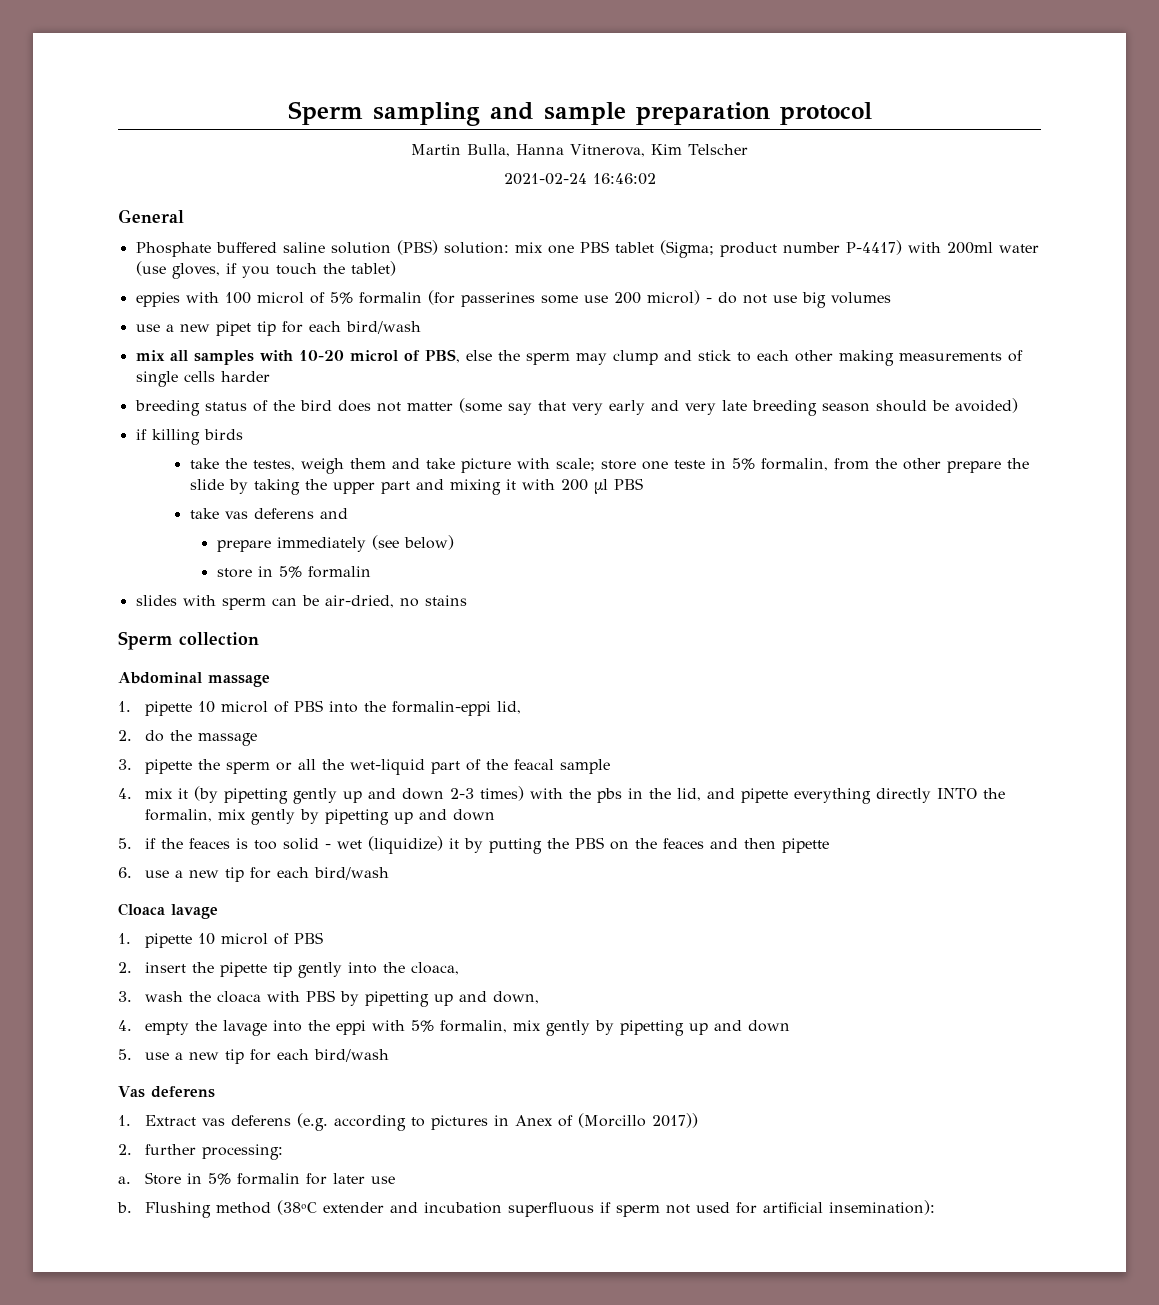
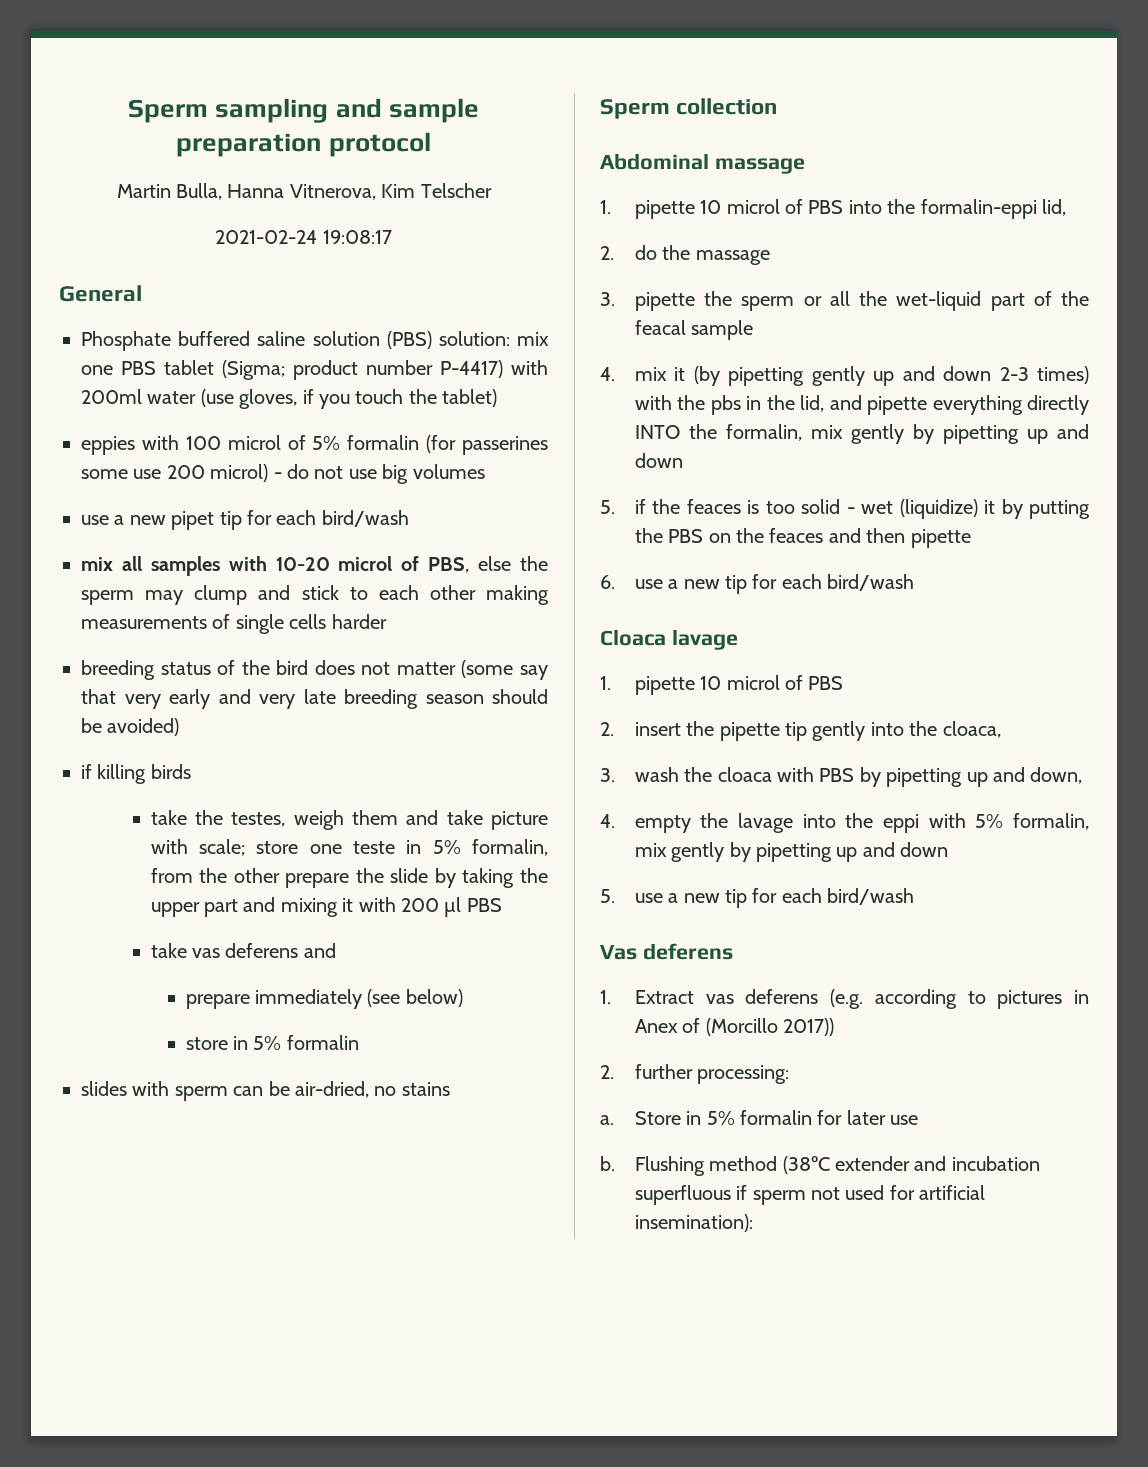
- 2021-02-24 16:46:02
+ 2021-02-24 19:08:17

